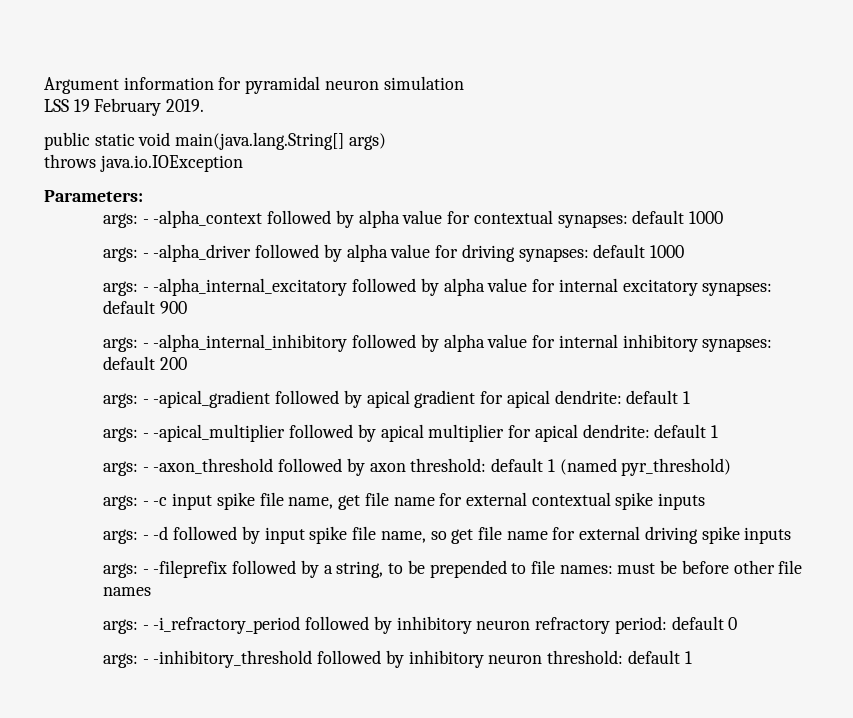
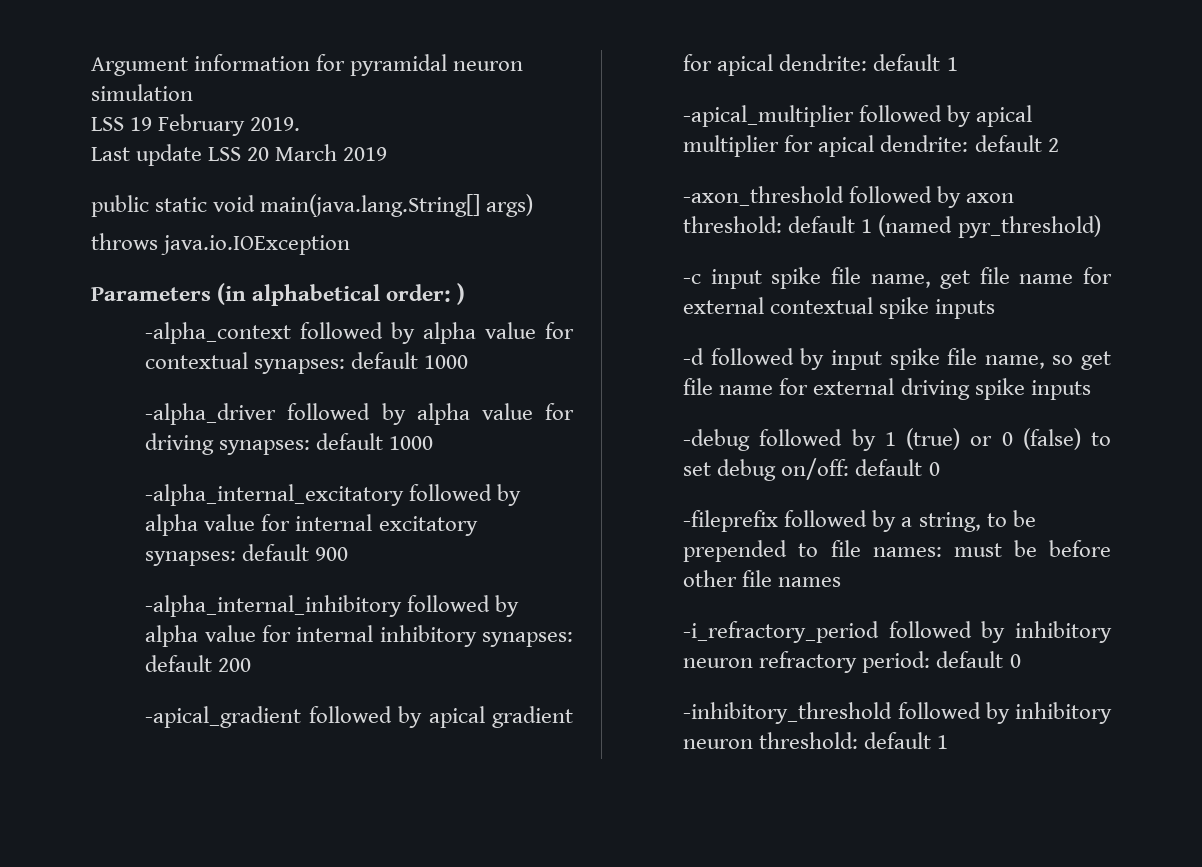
+ Last update LSS 20 March 2019
- Parameters:
- args: - -alpha_context followed by alpha value for contextual synapses: default 1000
+ Parameters (in alphabetical order: )
+ -alpha_context followed by alpha value for contextual synapses: default 1000
- args: - -alpha_driver followed by alpha value for driving synapses: default 1000
+ -alpha_driver followed by alpha value for driving synapses: default 1000
- args: - -alpha_internal_excitatory followed by alpha value for internal excitatory synapses: default 900
+ -alpha_internal_excitatory followed by alpha value for internal excitatory synapses: default 900
- args: - -alpha_internal_inhibitory followed by alpha value for internal inhibitory synapses: default 200
+ -alpha_internal_inhibitory followed by alpha value for internal inhibitory synapses: default 200
- args: - -apical_gradient followed by apical gradient for apical dendrite: default 1
+ -apical_gradient followed by apical gradient for apical dendrite: default 1
- args: - -apical_multiplier followed by apical multiplier for apical dendrite: default 1
- args: - -axon_threshold followed by axon threshold: default 1 (named pyr_threshold)
+ -apical_multiplier followed by apical multiplier for apical dendrite: default 2
+ -axon_threshold followed by axon threshold: default 1 (named pyr_threshold)
- args: - -c input spike file name, get file name for external contextual spike inputs
+ -c input spike file name, get file name for external contextual spike inputs
- args: - -d followed by input spike file name, so get file name for external driving spike inputs
+ -d followed by input spike file name, so get file name for external driving spike inputs
- args: - -fileprefix followed by a string, to be prepended to file names: must be before other file names
+ -debug followed by 1 (true) or 0 (false) to set debug on/off: default 0
+ -fileprefix followed by a string, to be prepended to file names: must be before other file names
- args: - -i_refractory_period followed by inhibitory neuron refractory period: default 0
+ -i_refractory_period followed by inhibitory neuron refractory period: default 0
- args: - -inhibitory_threshold followed by inhibitory neuron threshold: default 1
+ -inhibitory_threshold followed by inhibitory neuron threshold: default 1

